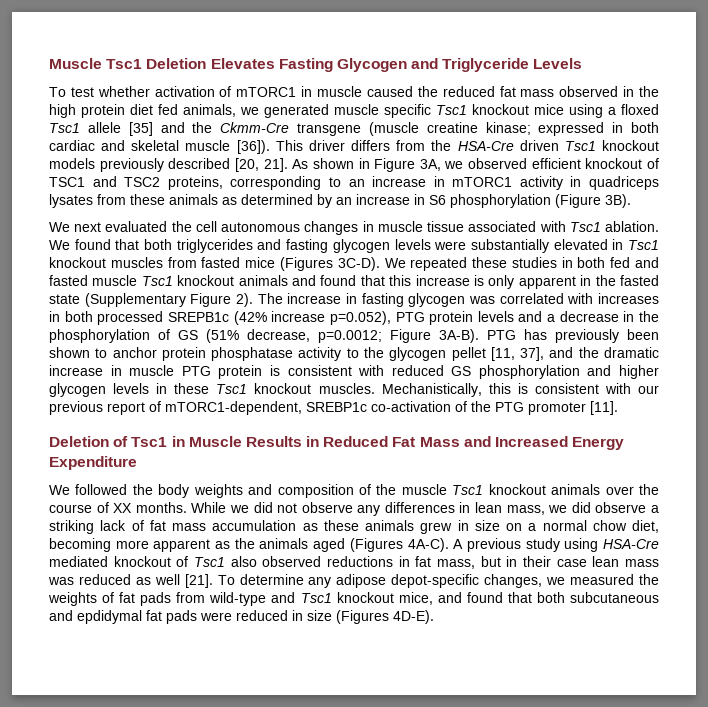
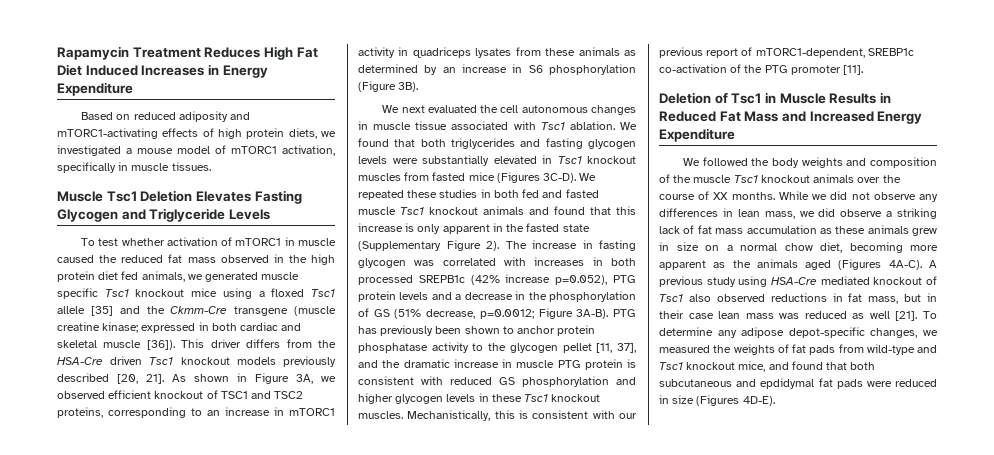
+ Rapamycin Treatment Reduces High Fat Diet Induced Increases in Energy Expenditure
+ Based on reduced adiposity and mTORC1-activating effects of high protein diets, we investigated a mouse model of mTORC1 activation, specifically in muscle tissues.

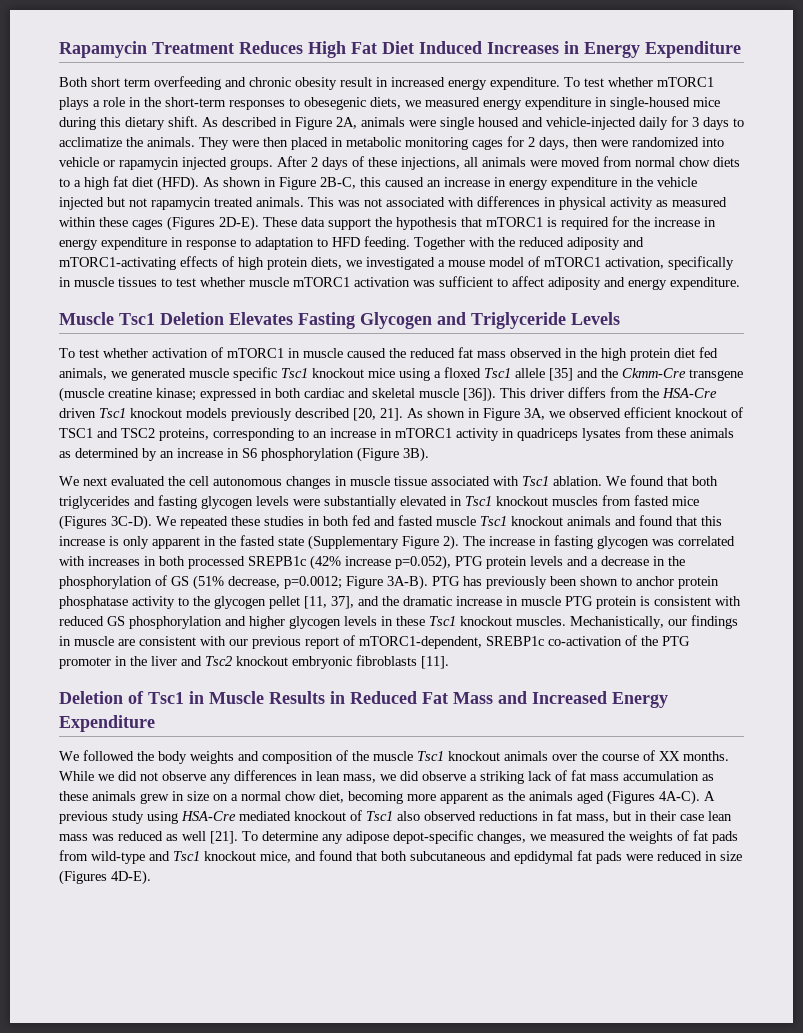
- Based on reduced adiposity and mTORC1-activating effects of high protein diets, we investigated a mouse model of mTORC1 activation, specifically in muscle tissues.
+ Both short term overfeeding and chronic obesity result in increased energy expenditure. To test whether mTORC1 plays a role in the short-term responses to obesegenic diets, we measured energy expenditure in single-housed mice during this dietary shift. As described in Figure 2A, animals were single housed and vehicle-injected daily for 3 days to acclimatize the animals. They were then placed in metabolic monitoring cages for 2 days, then were randomized into vehicle or rapamycin injected groups. After 2 days of these injections, all animals were moved from normal chow diets to a high fat diet (HFD). As shown in Figure 2B-C, this caused an increase in energy expenditure in the vehicle injected but not rapamycin treated animals. This was not associated with differences in physical activity as measured within these cages (Figures 2D-E). These data support the hypothesis that mTORC1 is required for the increase in energy expenditure in response to adaptation to HFD feeding. Together with the reduced adiposity and mTORC1-activating effects of high protein diets, we investigated a mouse model of mTORC1 activation, specifically in muscle tissues to test whether muscle mTORC1 activation was sufficient to affect adiposity and energy expenditure.
- Mechanistically, this is consistent with our previous report of mTORC1-dependent, SREBP1c co-activation of the PTG promoter [11].
+ Mechanistically, our findings in muscle are consistent with our previous report of mTORC1-dependent, SREBP1c co-activation of the PTG promoter in the liver and Tsc2 knockout embryonic fibroblasts [11].

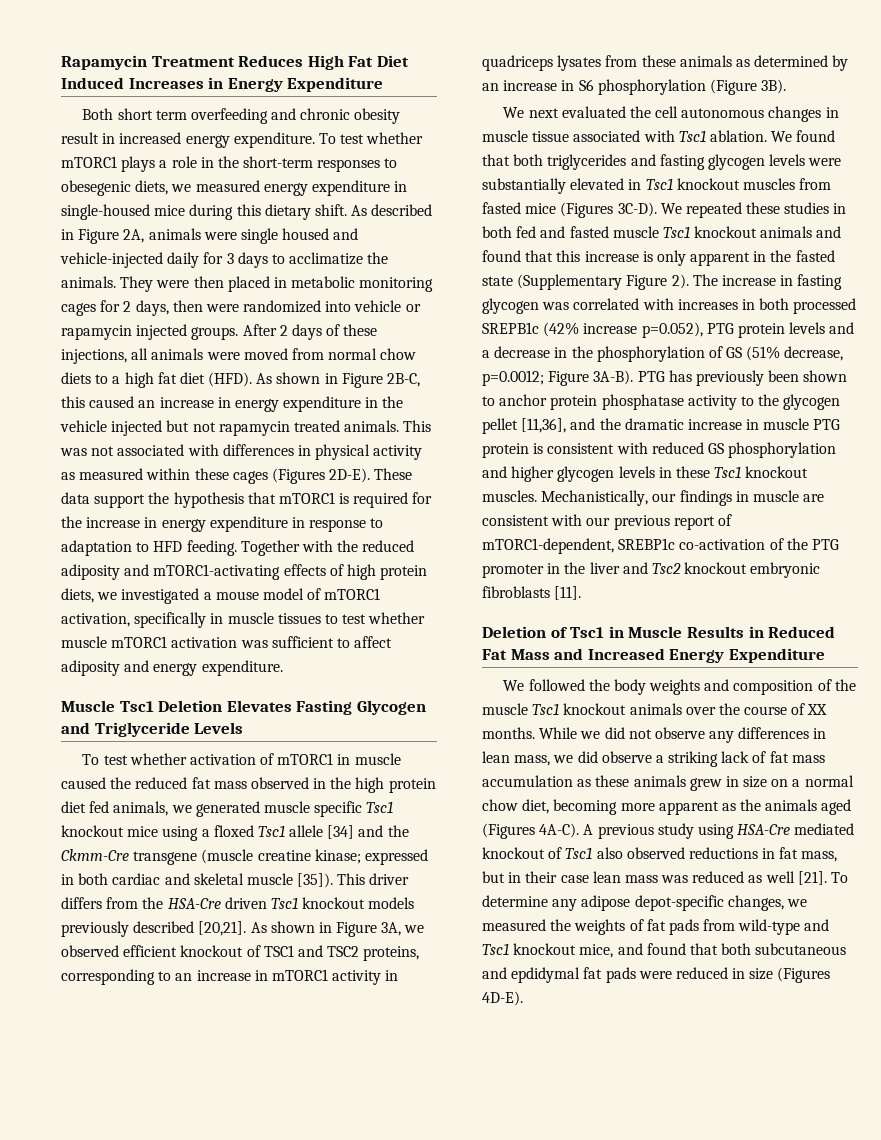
- To test whether activation of mTORC1 in muscle caused the reduced fat mass observed in the high protein diet fed animals, we generated muscle specific Tsc1 knockout mice using a floxed Tsc1 allele [35] and the Ckmm-Cre transgene (muscle creatine kinase; expressed in both cardiac and skeletal muscle [36]).
+ To test whether activation of mTORC1 in muscle caused the reduced fat mass observed in the high protein diet fed animals, we generated muscle specific Tsc1 knockout mice using a floxed Tsc1 allele [34] and the Ckmm-Cre transgene (muscle creatine kinase; expressed in both cardiac and skeletal muscle [35]).
- This driver differs from the HSA-Cre driven Tsc1 knockout models previously described [20, 21].
+ This driver differs from the HSA-Cre driven Tsc1 knockout models previously described [20,21].
- PTG has previously been shown to anchor protein phosphatase activity to the glycogen pellet [11, 37], and the dramatic increase in muscle PTG protein is consistent with reduced GS phosphorylation and higher glycogen levels in these Tsc1 knockout muscles.
+ PTG has previously been shown to anchor protein phosphatase activity to the glycogen pellet [11,36], and the dramatic increase in muscle PTG protein is consistent with reduced GS phosphorylation and higher glycogen levels in these Tsc1 knockout muscles.

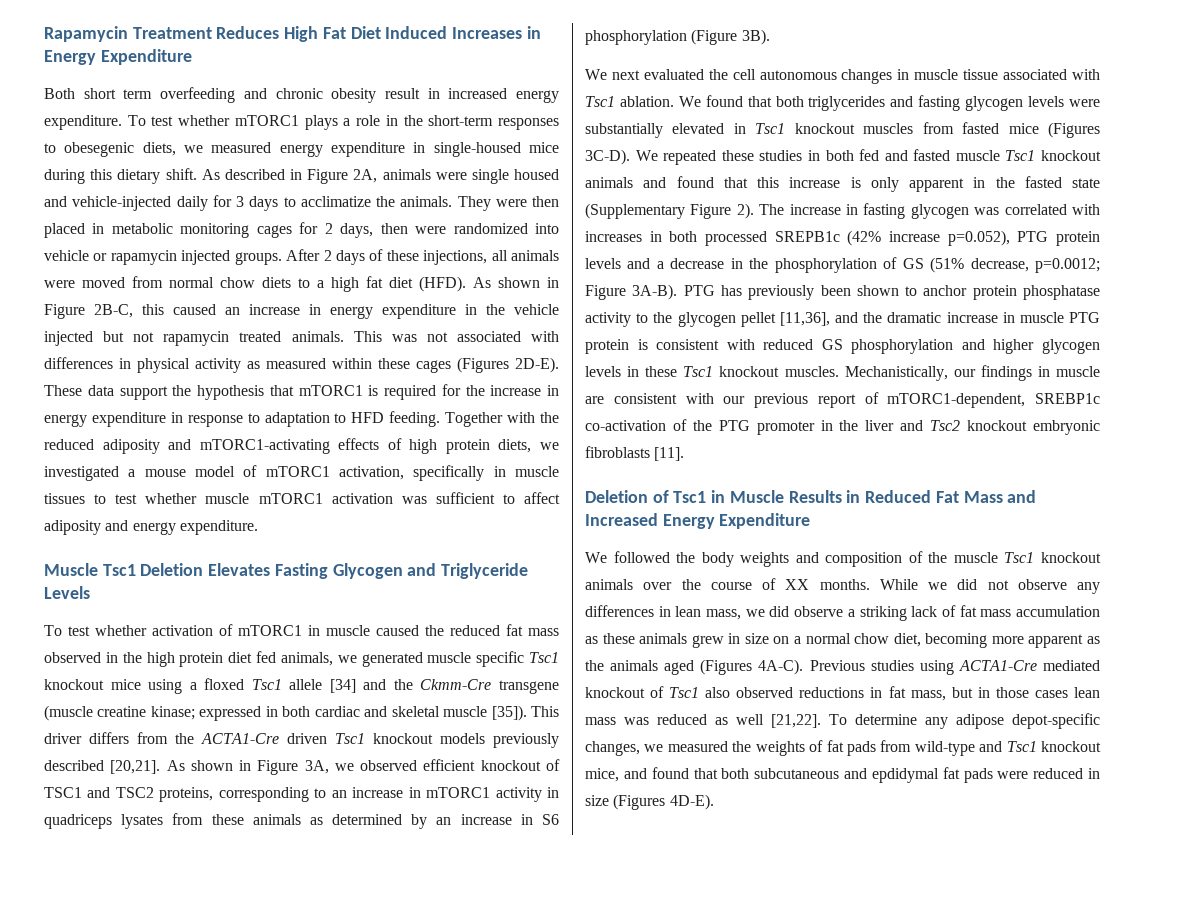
- This driver differs from the HSA-Cre driven Tsc1 knockout models previously described [20,21].
+ This driver differs from the ACTA1-Cre driven Tsc1 knockout models previously described [20,21].
- A previous study using HSA-Cre mediated knockout of Tsc1 also observed reductions in fat mass, but in their case lean mass was reduced as well [21].
+ Previous studies using ACTA1-Cre mediated knockout of Tsc1 also observed reductions in fat mass, but in those cases lean mass was reduced as well [21,22].

